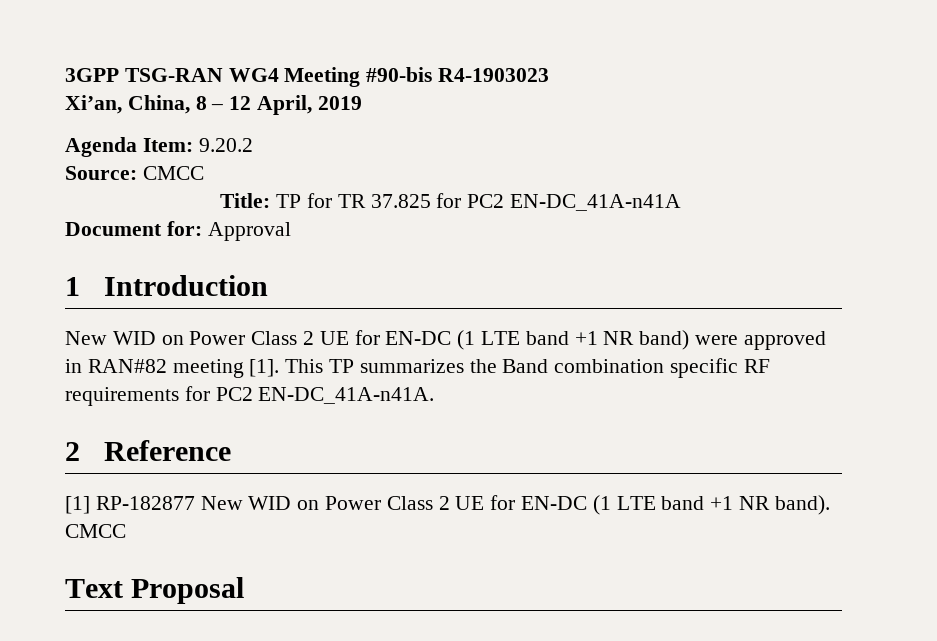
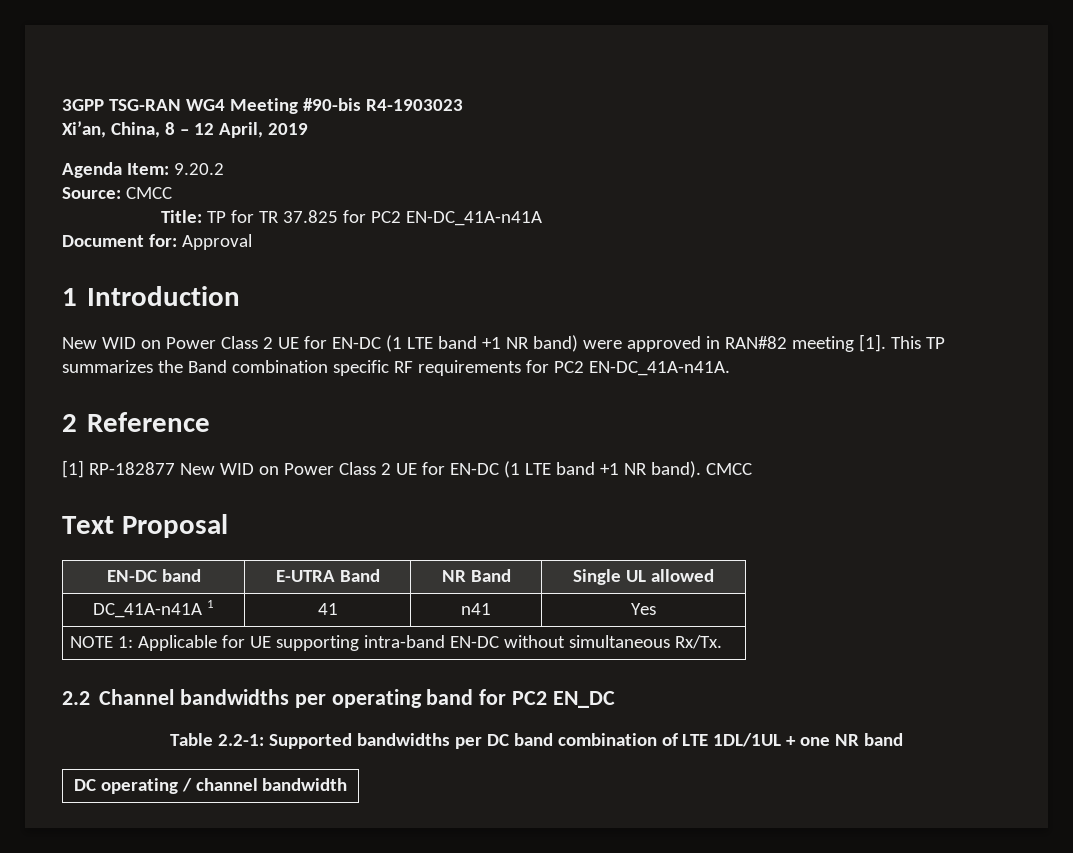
+ EN-DC band | E-UTRA Band | NR Band | Single UL allowed
+ DC_41A-n41A 1 | 41 | n41 | Yes
+ NOTE 1: Applicable for UE supporting intra-band EN-DC without simultaneous Rx/Tx.
+ 2.2 Channel bandwidths per operating band for PC2 EN_DC
+ Table 2.2-1: Supported bandwidths per DC band combination of LTE 1DL/1UL + one NR band
+ DC operating / channel bandwidth

